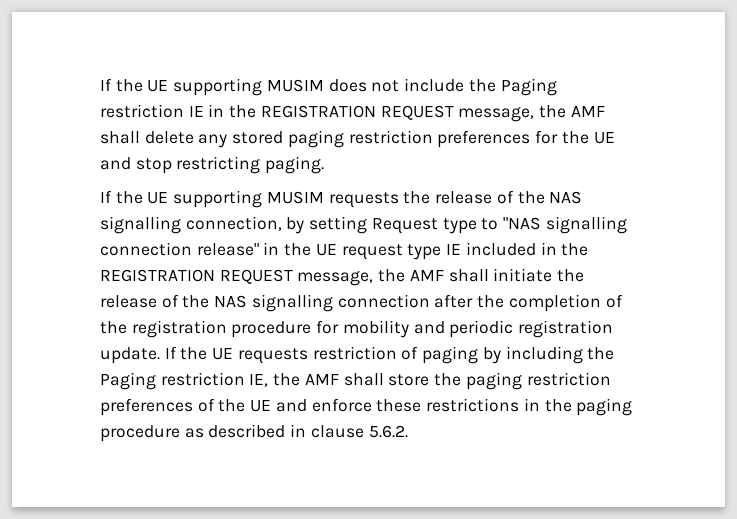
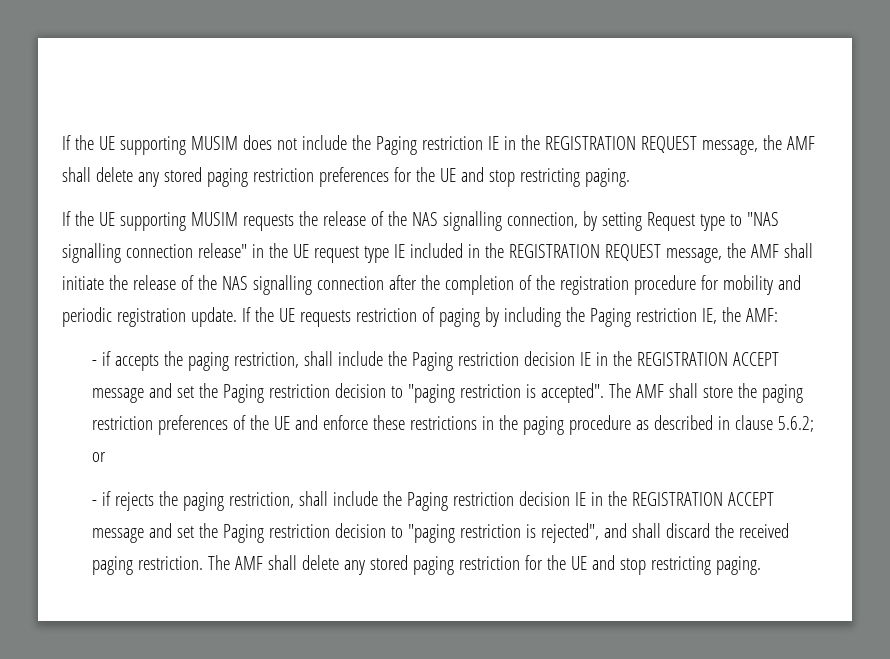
- If the UE requests restriction of paging by including the Paging restriction IE, the AMF shall store the paging restriction preferences of the UE and enforce these restrictions in the paging procedure as described in clause 5.6.2.
+ If the UE requests restriction of paging by including the Paging restriction IE, the AMF:
+ - if accepts the paging restriction, shall include the Paging restriction decision IE in the REGISTRATION ACCEPT message and set the Paging restriction decision to "paging restriction is accepted". The AMF shall store the paging restriction preferences of the UE and enforce these restrictions in the paging procedure as described in clause 5.6.2; or
+ - if rejects the paging restriction, shall include the Paging restriction decision IE in the REGISTRATION ACCEPT message and set the Paging restriction decision to "paging restriction is rejected", and shall discard the received paging restriction. The AMF shall delete any stored paging restriction for the UE and stop restricting paging.

